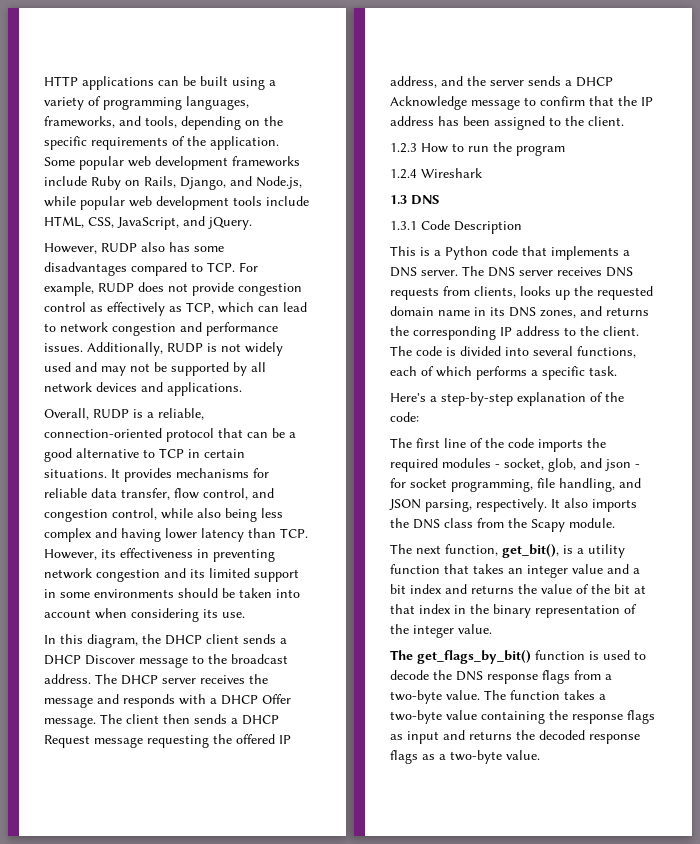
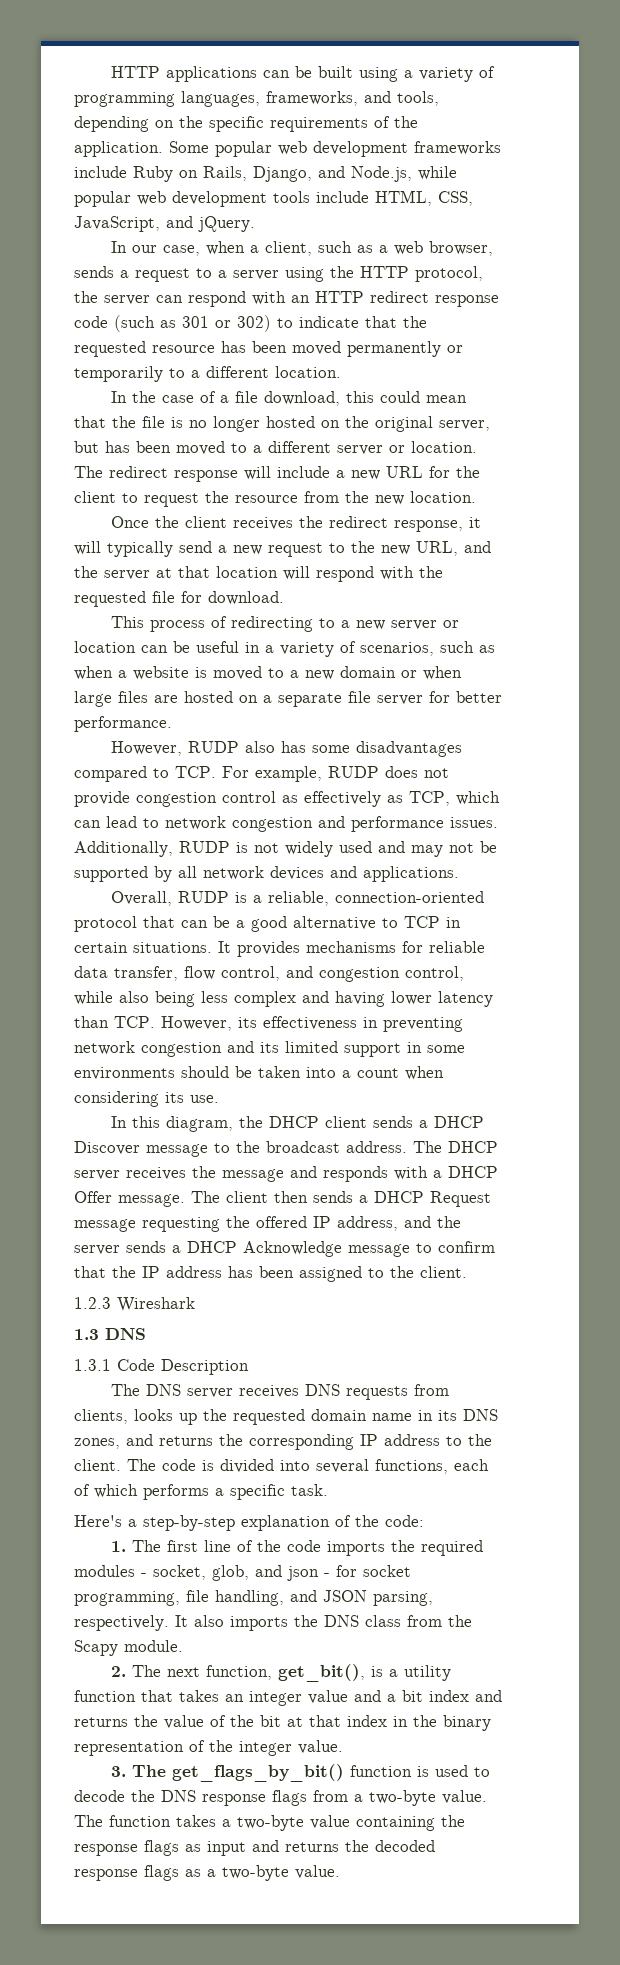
+ In our case, when a client, such as a web browser, sends a request to a server using the HTTP protocol, the server can respond with an HTTP redirect response code (such as 301 or 302) to indicate that the requested resource has been moved permanently or temporarily to a different location.
+ In the case of a file download, this could mean that the file is no longer hosted on the original server, but has been moved to a different server or location. The redirect response will include a new URL for the client to request the resource from the new location.
+ Once the client receives the redirect response, it will typically send a new request to the new URL, and the server at that location will respond with the requested file for download.
+ This process of redirecting to a new server or location can be useful in a variety of scenarios, such as when a website is moved to a new domain or when large files are hosted on a separate file server for better performance.
- It provides mechanisms for reliable data transfer, flow control, and congestion control, while also being less complex and having lower latency than TCP. However, its effectiveness in preventing network congestion and its limited support in some environments should be taken into account when considering its use.
+ It provides mechanisms for reliable data transfer, flow control, and congestion control, while also being less complex and having lower latency than TCP. However, its effectiveness in preventing network congestion and its limited support in some environments should be taken into a count when considering its use.
- 1.2.3 How to run the program
- 1.2.4 Wireshark
+ 1.2.3 Wireshark
- This is a Python code that implements a DNS server.
- The first line of the code imports the required modules - socket, glob, and json - for socket programming, file handling, and JSON parsing, respectively.
+ 1. The first line of the code imports the required modules - socket, glob, and json - for socket programming, file handling, and JSON parsing, respectively.
- The next function, get_bit(), is a utility function that takes an integer value and a bit index and returns the value of the bit at that index in the binary representation of the integer value.
+ 2. The next function, get_bit(), is a utility function that takes an integer value and a bit index and returns the value of the bit at that index in the binary representation of the integer value.
- The get_flags_by_bit() function is used to decode the DNS response flags from a two-byte value.
+ 3. The get_flags_by_bit() function is used to decode the DNS response flags from a two-byte value.

